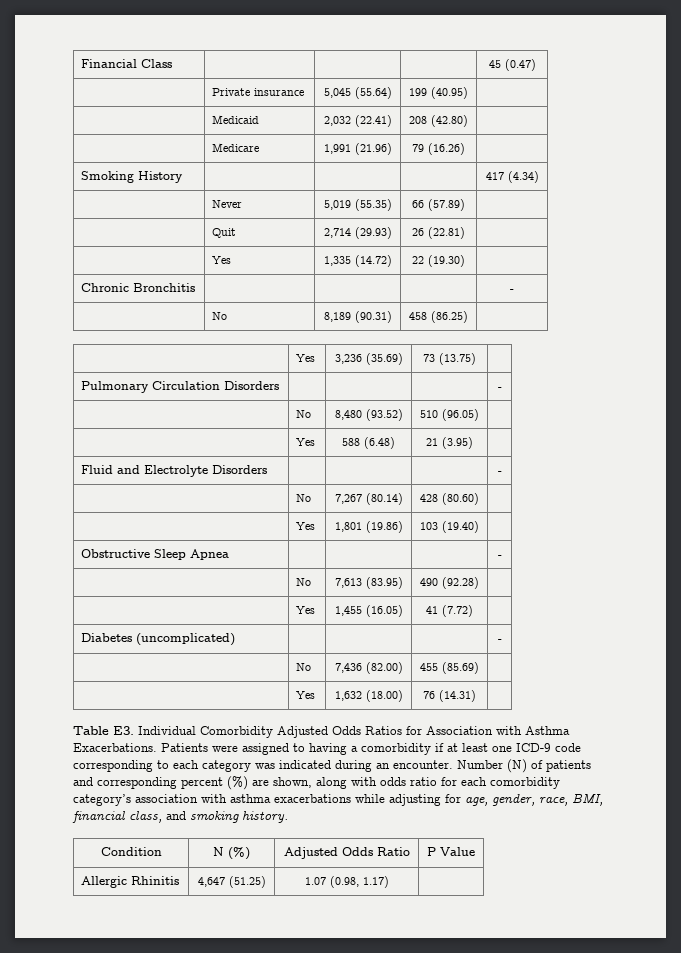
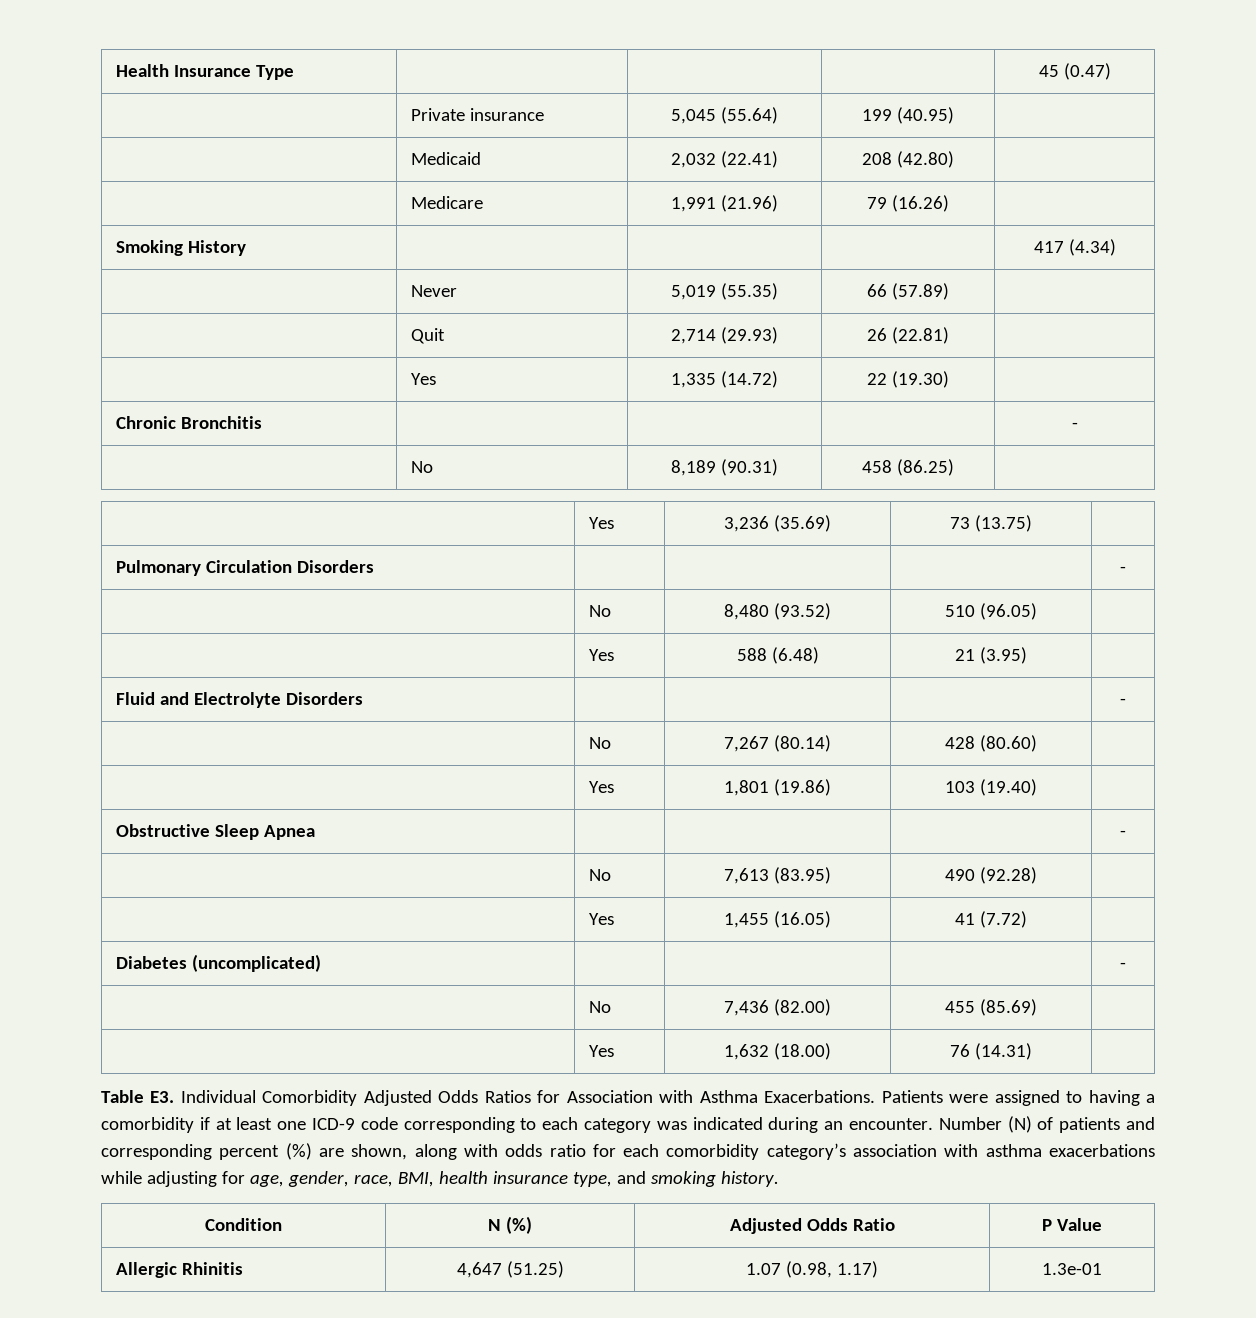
- Financial Class | | | | 45 (0.47)
+ Health Insurance Type | | | | 45 (0.47)
- Number (N) of patients and corresponding percent (%) are shown, along with odds ratio for each comorbidity category’s association with asthma exacerbations while adjusting for age, gender, race, BMI, financial class, and smoking history.
+ Number (N) of patients and corresponding percent (%) are shown, along with odds ratio for each comorbidity category’s association with asthma exacerbations while adjusting for age, gender, race, BMI, health insurance type, and smoking history.
- Allergic Rhinitis | 4,647 (51.25) | 1.07 (0.98, 1.17) |
+ Allergic Rhinitis | 4,647 (51.25) | 1.07 (0.98, 1.17) | 1.3e-01

